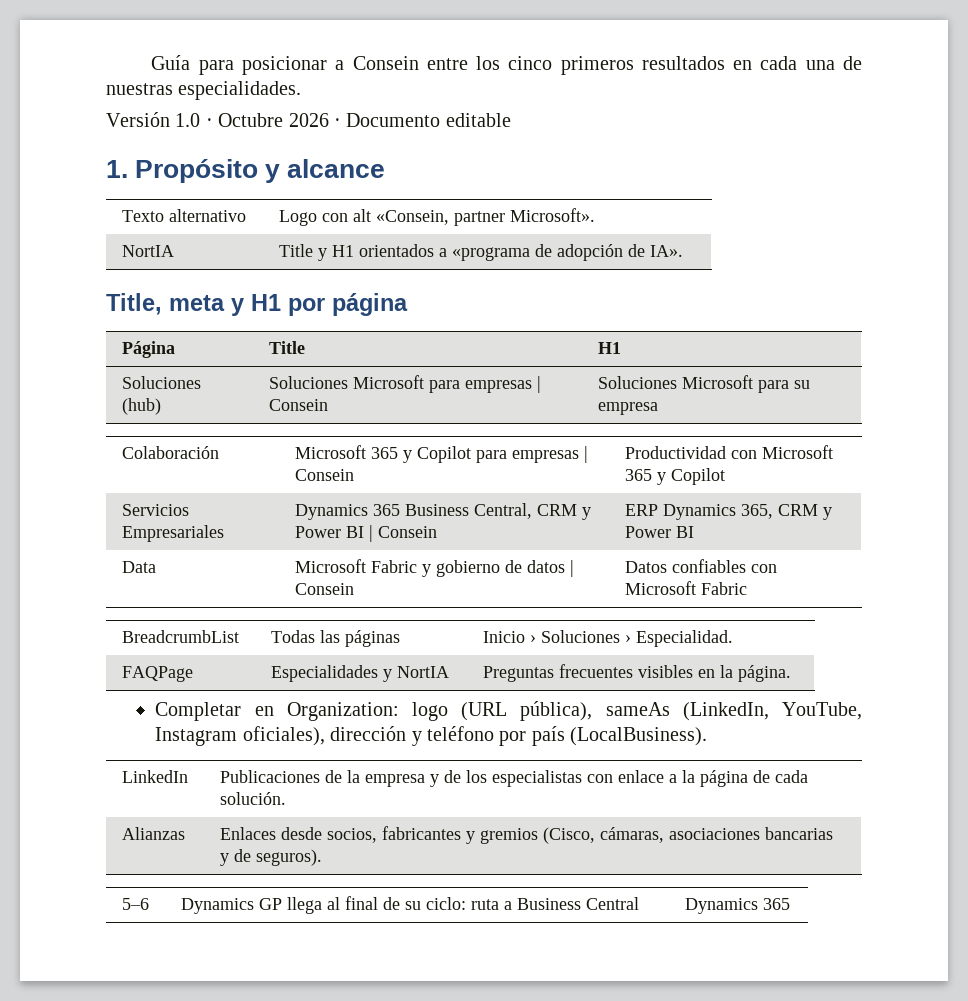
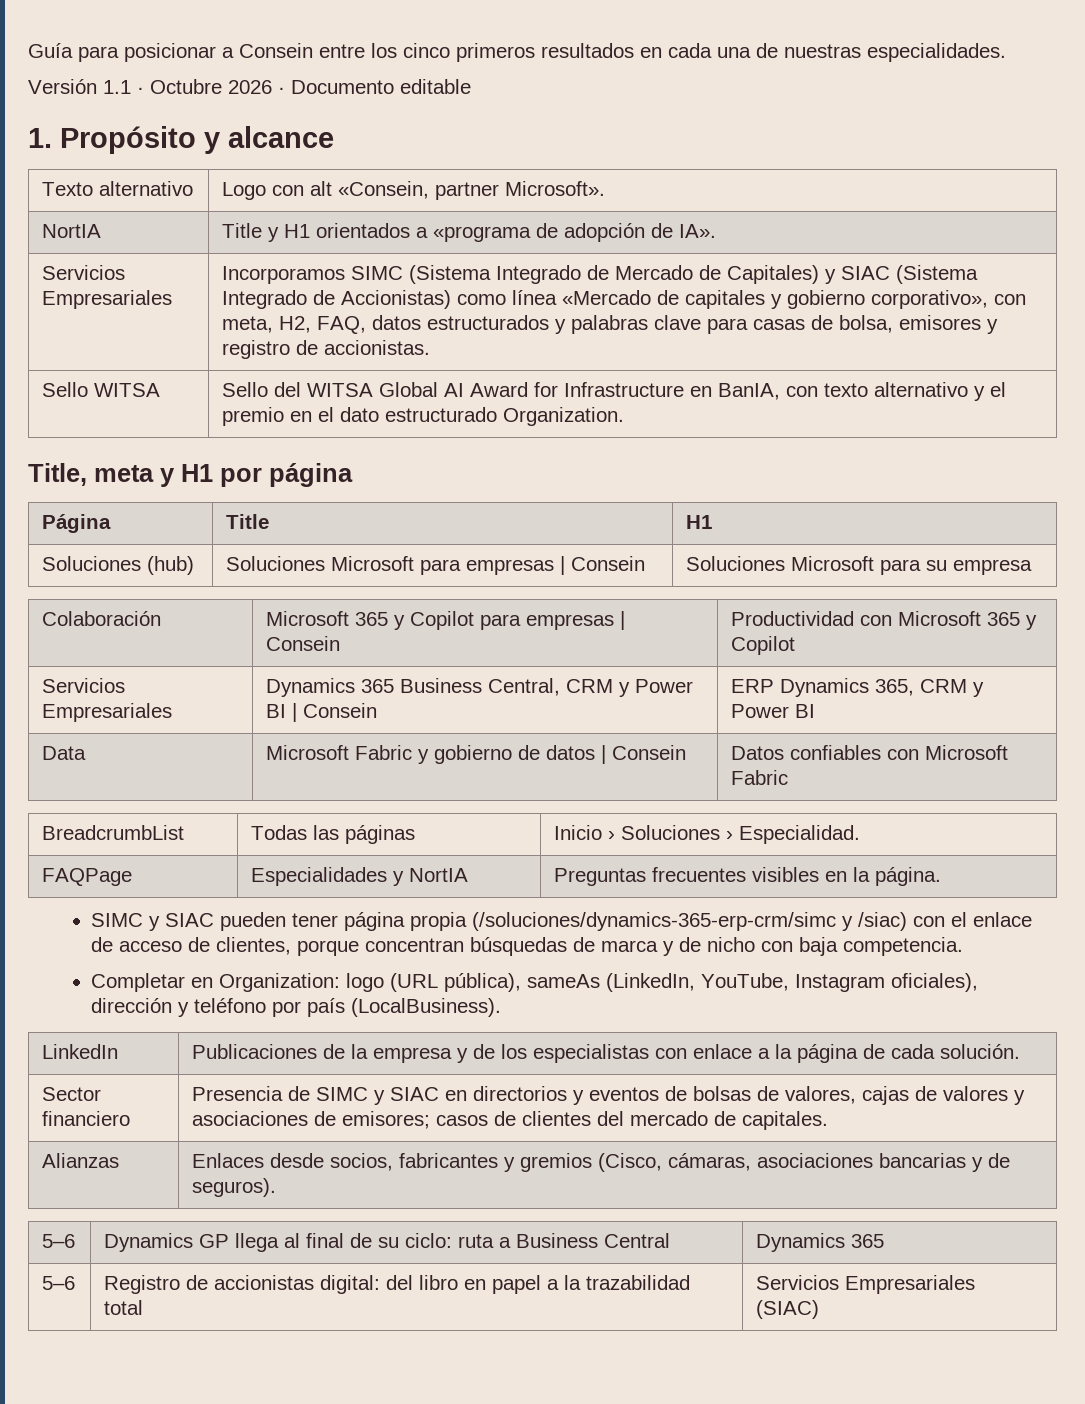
- Versión 1.0 · Octubre 2026 · Documento editable
+ Versión 1.1 · Octubre 2026 · Documento editable
+ Servicios Empresariales | Incorporamos SIMC (Sistema Integrado de Mercado de Capitales) y SIAC (Sistema Integrado de Accionistas) como línea «Mercado de capitales y gobierno corporativo», con meta, H2, FAQ, datos estructurados y palabras clave para casas de bolsa, emisores y registro de accionistas.
+ Sello WITSA | Sello del WITSA Global AI Award for Infrastructure en BanIA, con texto alternativo y el premio en el dato estructurado Organization.
+ SIMC y SIAC pueden tener página propia (/soluciones/dynamics-365-erp-crm/simc y /siac) con el enlace de acceso de clientes, porque concentran búsquedas de marca y de nicho con baja competencia.
+ Sector financiero | Presencia de SIMC y SIAC en directorios y eventos de bolsas de valores, cajas de valores y asociaciones de emisores; casos de clientes del mercado de capitales.
+ 5–6 | Registro de accionistas digital: del libro en papel a la trazabilidad total | Servicios Empresariales (SIAC)

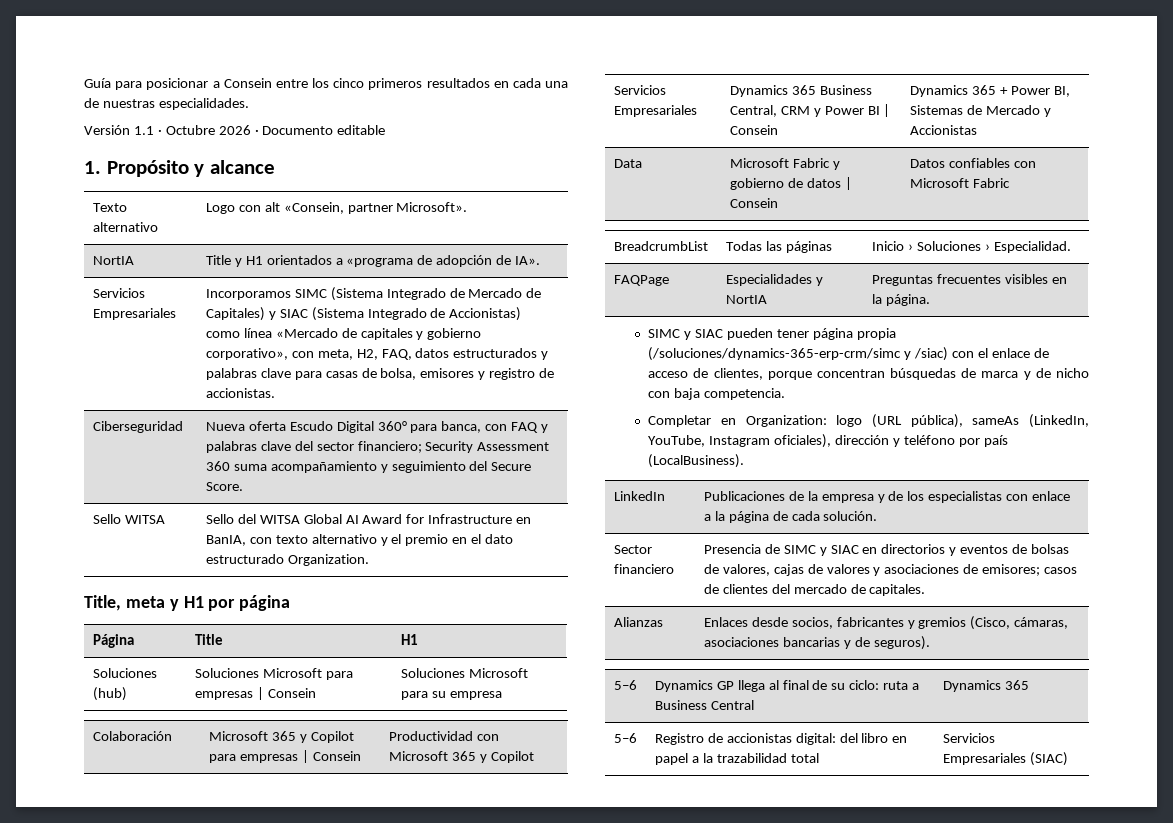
+ Ciberseguridad | Nueva oferta Escudo Digital 360° para banca, con FAQ y palabras clave del sector financiero; Security Assessment 360 suma acompañamiento y seguimiento del Secure Score.
- Servicios Empresariales | Dynamics 365 Business Central, CRM y Power BI | Consein | ERP Dynamics 365, CRM y Power BI
+ Servicios Empresariales | Dynamics 365 Business Central, CRM y Power BI | Consein | Dynamics 365 + Power BI, Sistemas de Mercado y Accionistas

